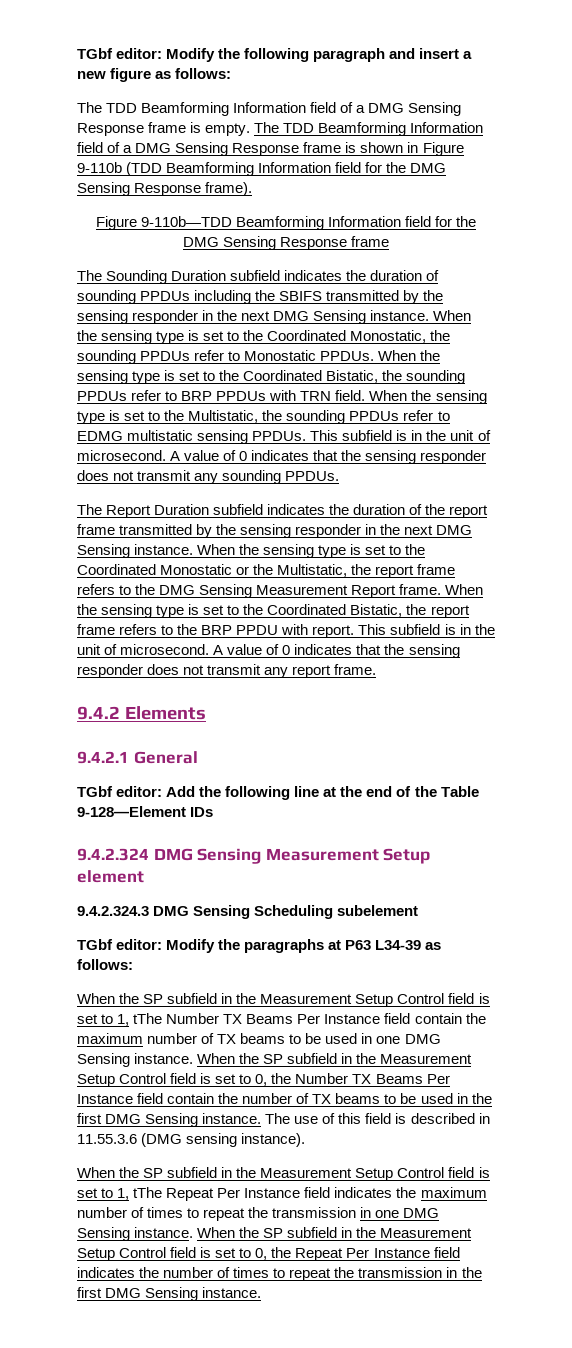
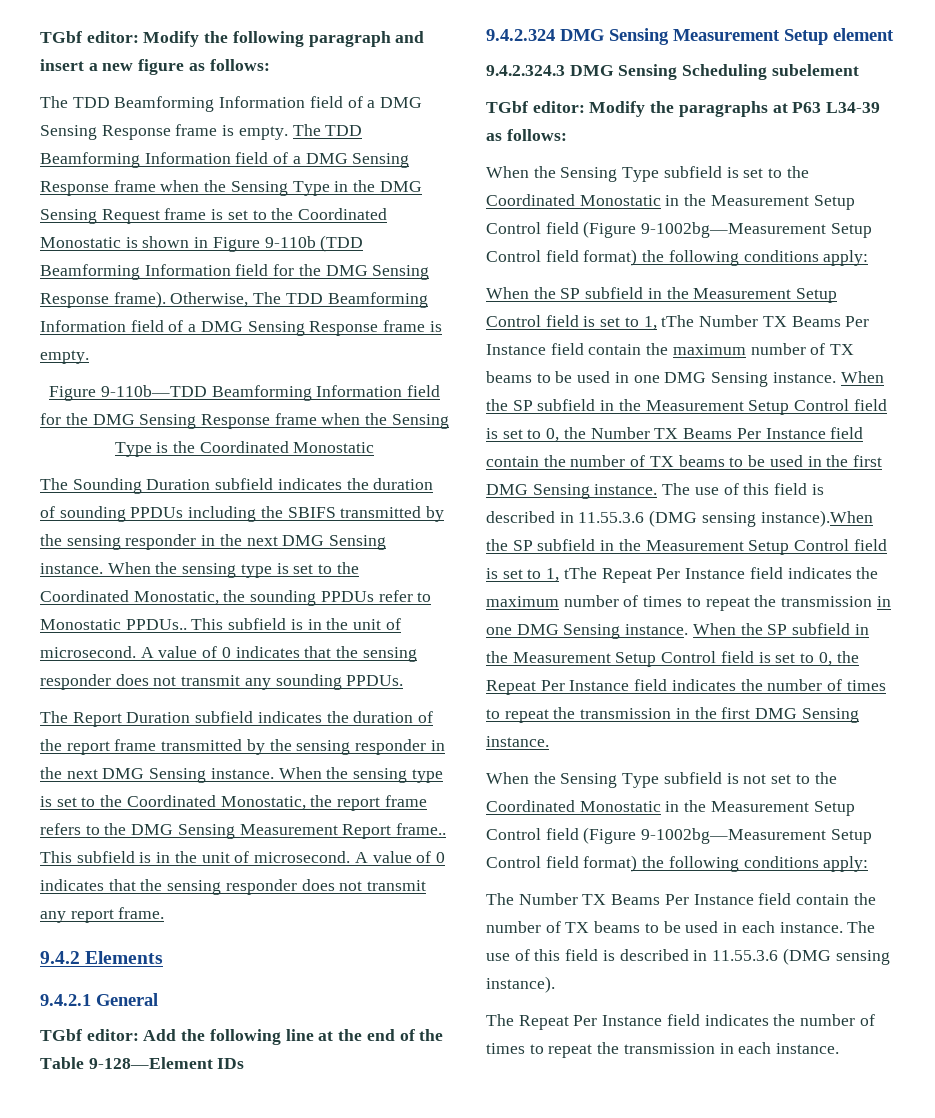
- The TDD Beamforming Information field of a DMG Sensing Response frame is shown in Figure 9-110b (TDD Beamforming Information field for the DMG Sensing Response frame).
+ The TDD Beamforming Information field of a DMG Sensing Response frame when the Sensing Type in the DMG Sensing Request frame is set to the Coordinated Monostatic is shown in Figure 9-110b (TDD Beamforming Information field for the DMG Sensing Response frame). Otherwise, The TDD Beamforming Information field of a DMG Sensing Response frame is empty.
- Figure 9-110b—TDD Beamforming Information field for the DMG Sensing Response frame
+ Figure 9-110b—TDD Beamforming Information field for the DMG Sensing Response frame when the Sensing Type is the Coordinated Monostatic
- When the sensing type is set to the Coordinated Monostatic, the sounding PPDUs refer to Monostatic PPDUs. When the sensing type is set to the Coordinated Bistatic, the sounding PPDUs refer to BRP PPDUs with TRN field. When the sensing type is set to the Multistatic, the sounding PPDUs refer to EDMG multistatic sensing PPDUs.
+ When the sensing type is set to the Coordinated Monostatic, the sounding PPDUs refer to Monostatic PPDUs..
- When the sensing type is set to the Coordinated Monostatic or the Multistatic, the report frame refers to the DMG Sensing Measurement Report frame. When the sensing type is set to the Coordinated Bistatic, the report frame refers to the BRP PPDU with report.
+ When the sensing type is set to the Coordinated Monostatic, the report frame refers to the DMG Sensing Measurement Report frame..
+ When the Sensing Type subfield is set to the Coordinated Monostatic in the Measurement Setup Control field (Figure 9-1002bg—Measurement Setup Control field format) the following conditions apply:
- The use of this field is described in 11.55.3.6 (DMG sensing instance).
- When the SP subfield in the Measurement Setup Control field is set to 1, tThe Repeat Per Instance field indicates the maximum number of times to repeat the transmission in one DMG Sensing instance.
+ The use of this field is described in 11.55.3.6 (DMG sensing instance).When the SP subfield in the Measurement Setup Control field is set to 1, tThe Repeat Per Instance field indicates the maximum number of times to repeat the transmission in one DMG Sensing instance.
+ When the Sensing Type subfield is not set to the Coordinated Monostatic in the Measurement Setup Control field (Figure 9-1002bg—Measurement Setup Control field format) the following conditions apply:
+ The Number TX Beams Per Instance field contain the number of TX beams to be used in each instance. The use of this field is described in 11.55.3.6 (DMG sensing instance).
+ The Repeat Per Instance field indicates the number of times to repeat the transmission in each instance.

